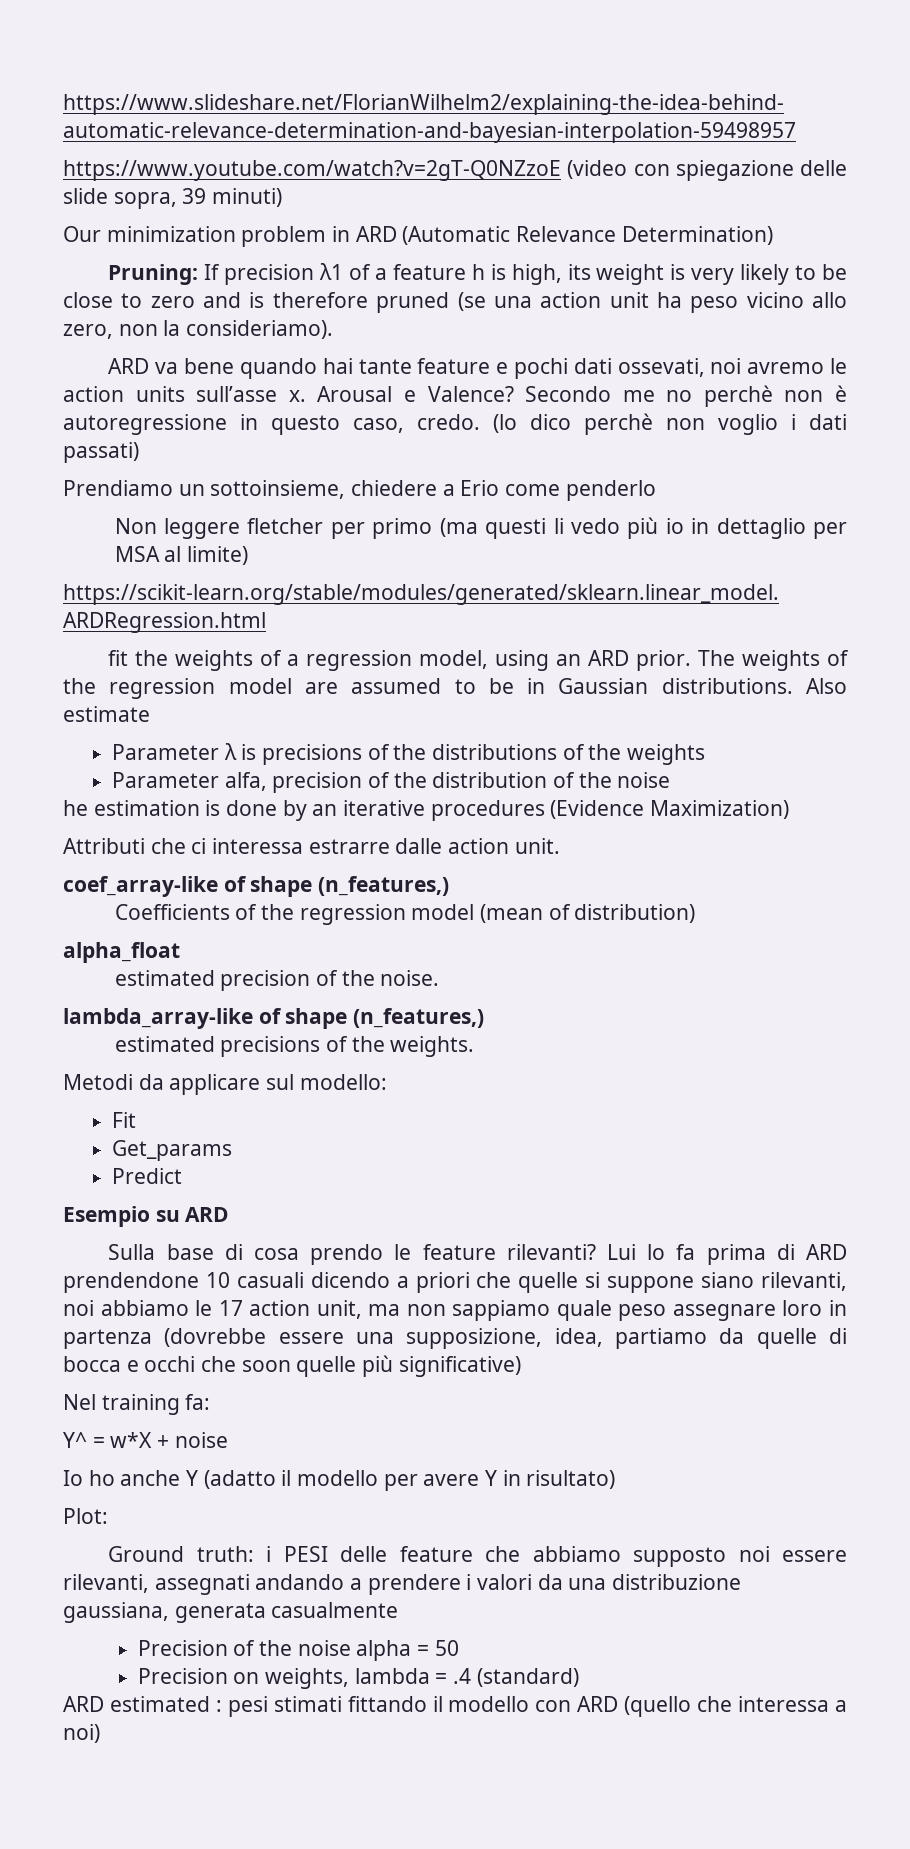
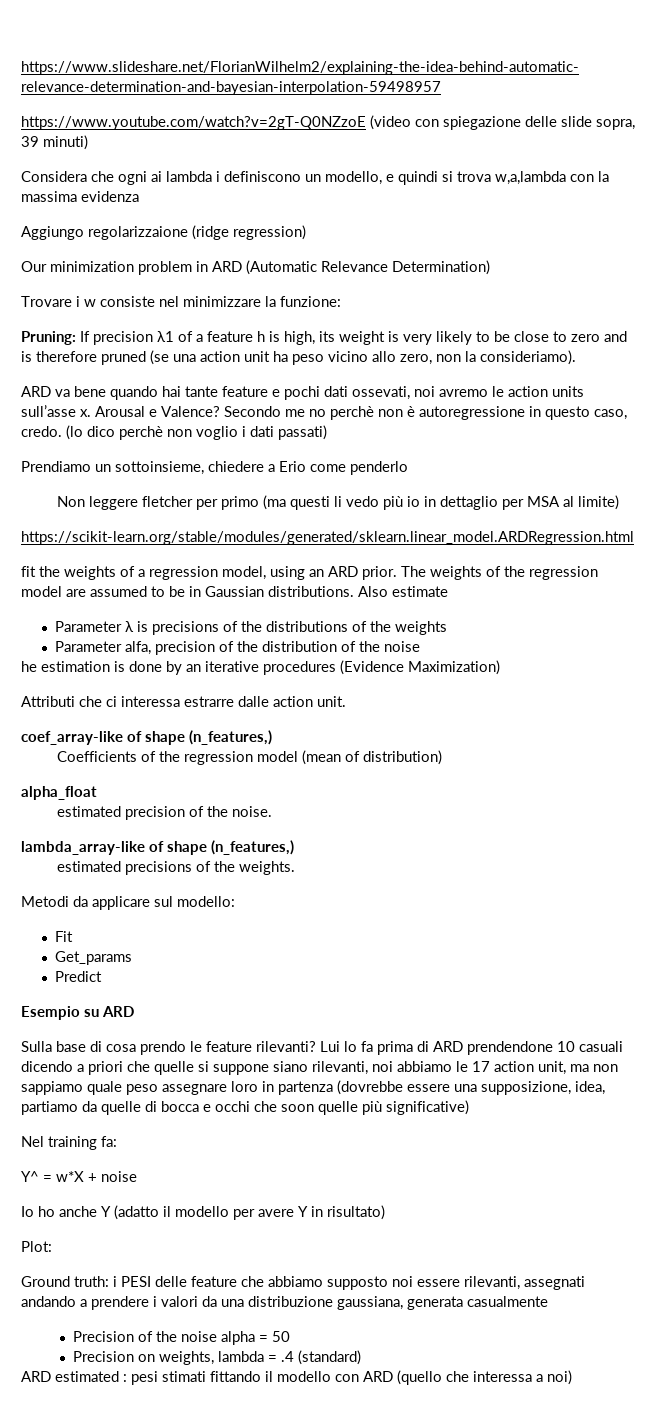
+ Considera che ogni ai lambda i definiscono un modello, e quindi si trova w,a,lambda con la massima evidenza
+ Aggiungo regolarizzaione (ridge regression)
+ Trovare i w consiste nel minimizzare la funzione:

